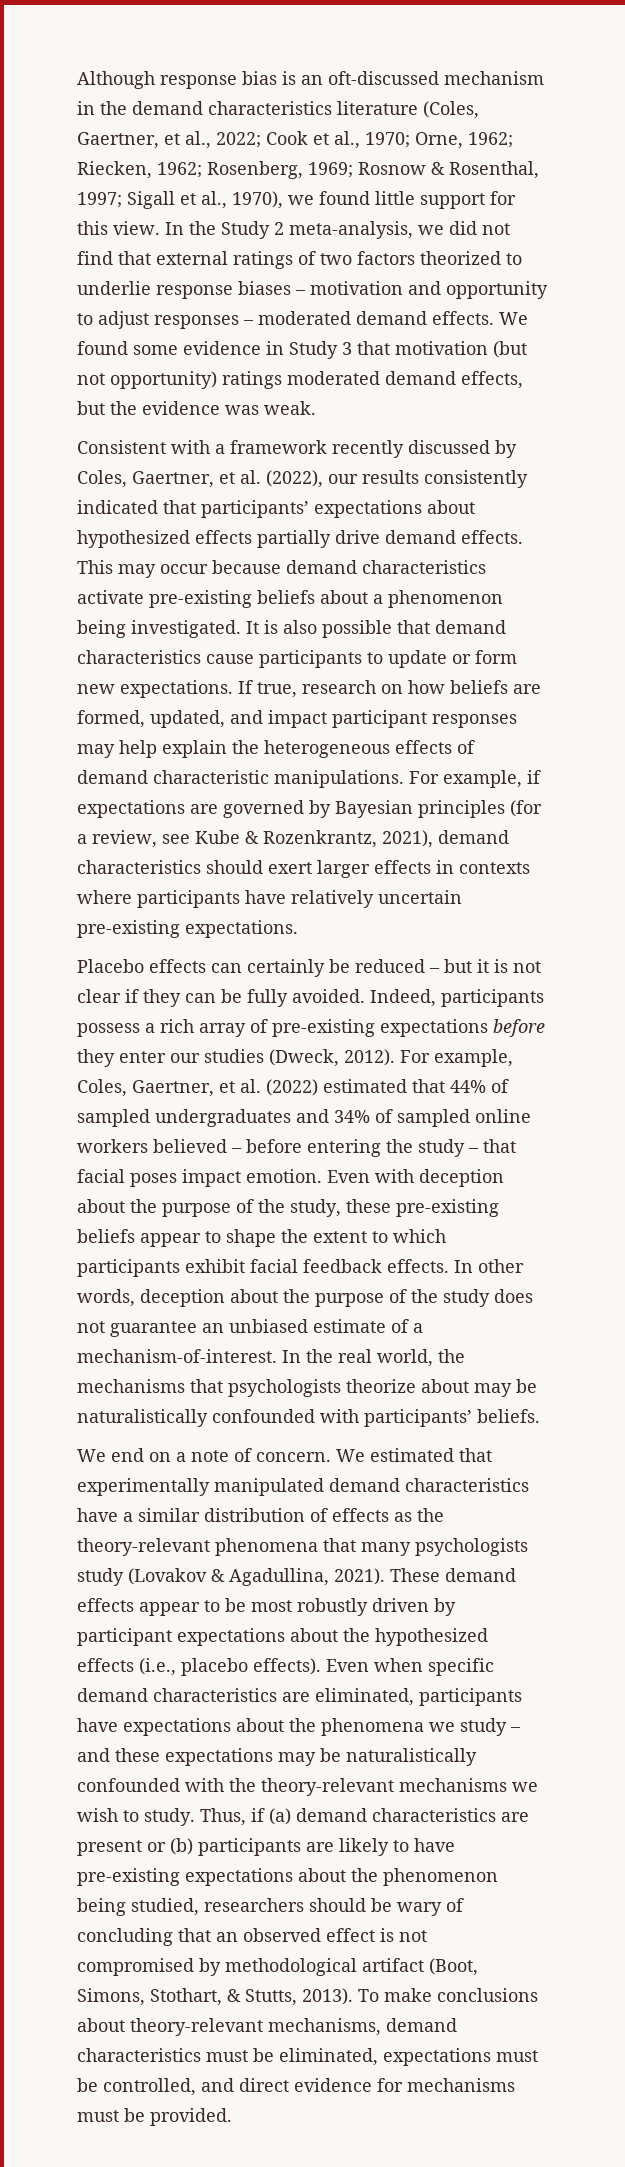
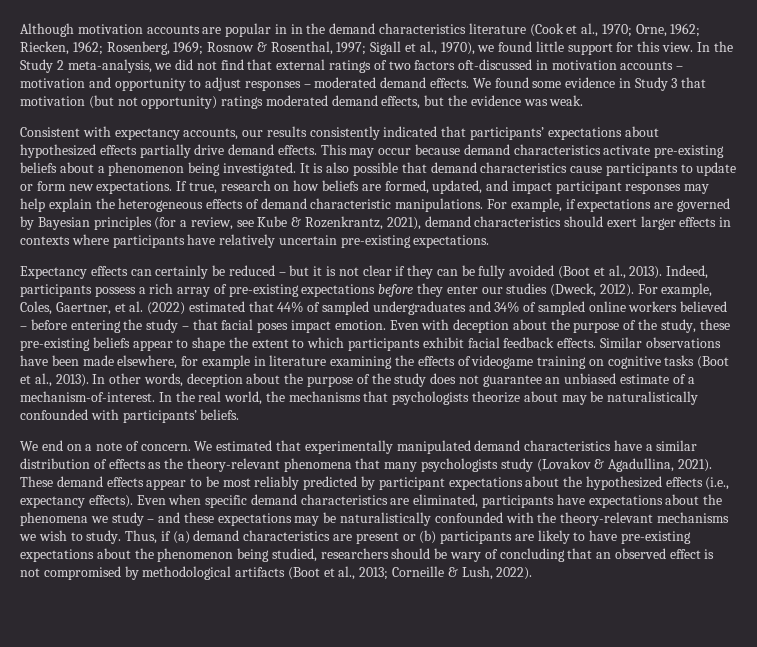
- Although response bias is an oft-discussed mechanism in the demand characteristics literature (Coles, Gaertner, et al., 2022; Cook et al., 1970; Orne, 1962; Riecken, 1962; Rosenberg, 1969; Rosnow & Rosenthal, 1997; Sigall et al., 1970), we found little support for this view.
+ Although motivation accounts are popular in in the demand characteristics literature (Cook et al., 1970; Orne, 1962; Riecken, 1962; Rosenberg, 1969; Rosnow & Rosenthal, 1997; Sigall et al., 1970), we found little support for this view.
- In the Study 2 meta-analysis, we did not find that external ratings of two factors theorized to underlie response biases – motivation and opportunity to adjust responses – moderated demand effects.
+ In the Study 2 meta-analysis, we did not find that external ratings of two factors oft-discussed in motivation accounts – motivation and opportunity to adjust responses – moderated demand effects.
- Consistent with a framework recently discussed by Coles, Gaertner, et al. (2022), our results consistently indicated that participants’ expectations about hypothesized effects partially drive demand effects.
+ Consistent with expectancy accounts, our results consistently indicated that participants’ expectations about hypothesized effects partially drive demand effects.
- Placebo effects can certainly be reduced – but it is not clear if they can be fully avoided.
+ Expectancy effects can certainly be reduced – but it is not clear if they can be fully avoided (Boot et al., 2013).
+ Similar observations have been made elsewhere, for example in literature examining the effects of videogame training on cognitive tasks (Boot et al., 2013).
- These demand effects appear to be most robustly driven by participant expectations about the hypothesized effects (i.e., placebo effects).
+ These demand effects appear to be most reliably predicted by participant expectations about the hypothesized effects (i.e., expectancy effects).
- Thus, if (a) demand characteristics are present or (b) participants are likely to have pre-existing expectations about the phenomenon being studied, researchers should be wary of concluding that an observed effect is not compromised by methodological artifact (Boot, Simons, Stothart, & Stutts, 2013). To make conclusions about theory-relevant mechanisms, demand characteristics must be eliminated, expectations must be controlled, and direct evidence for mechanisms must be provided.
+ Thus, if (a) demand characteristics are present or (b) participants are likely to have pre-existing expectations about the phenomenon being studied, researchers should be wary of concluding that an observed effect is not compromised by methodological artifacts (Boot et al., 2013; Corneille & Lush, 2022).

